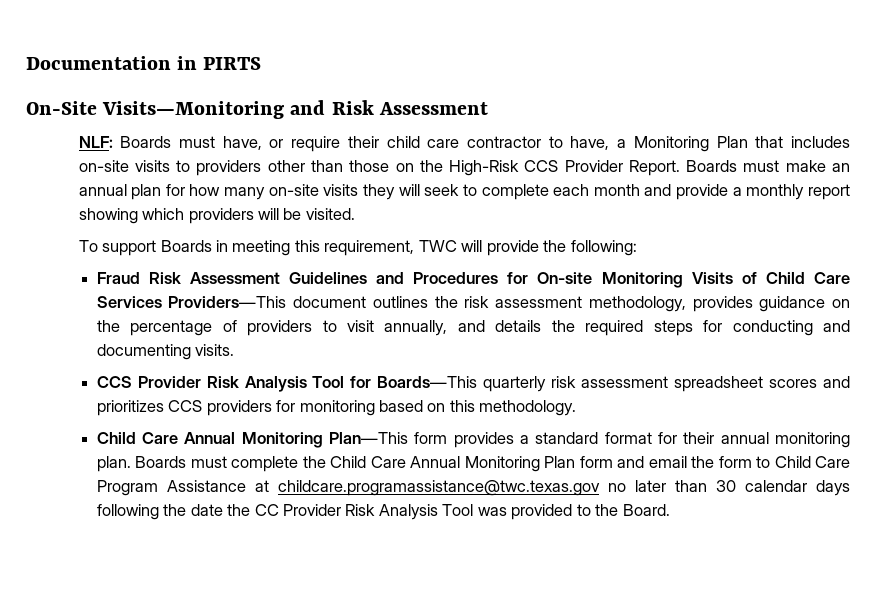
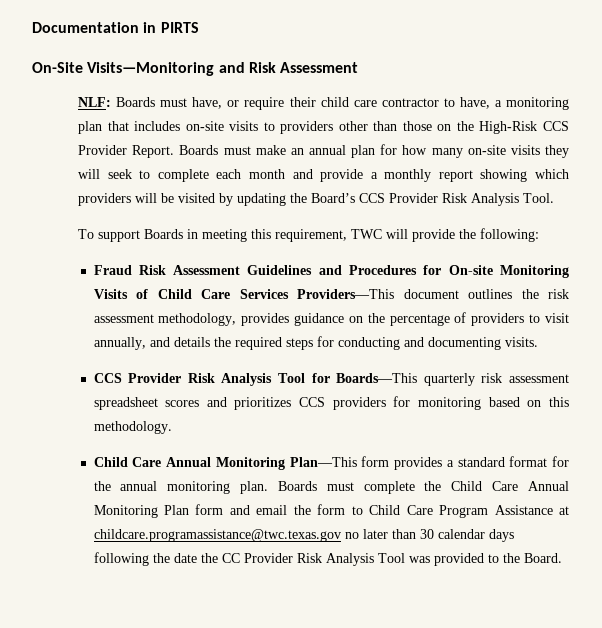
- NLF: Boards must have, or require their child care contractor to have, a Monitoring Plan that includes on-site visits to providers other than those on the High-Risk CCS Provider Report.
+ NLF: Boards must have, or require their child care contractor to have, a monitoring plan that includes on-site visits to providers other than those on the High-Risk CCS Provider Report.
- Boards must make an annual plan for how many on-site visits they will seek to complete each month and provide a monthly report showing which providers will be visited.
+ Boards must make an annual plan for how many on-site visits they will seek to complete each month and provide a monthly report showing which providers will be visited by updating the Board’s CCS Provider Risk Analysis Tool.
- Child Care Annual Monitoring Plan—This form provides a standard format for their annual monitoring plan.
+ Child Care Annual Monitoring Plan—This form provides a standard format for the annual monitoring plan.

